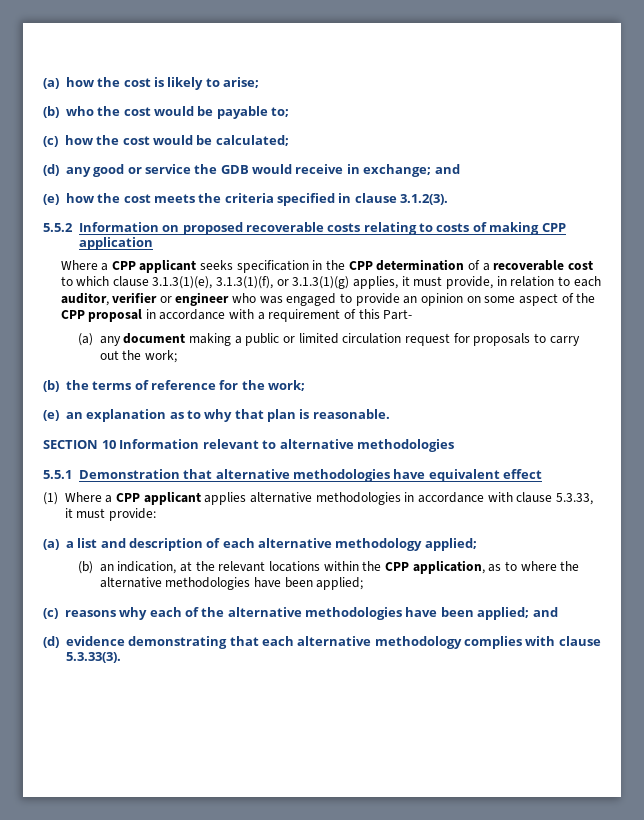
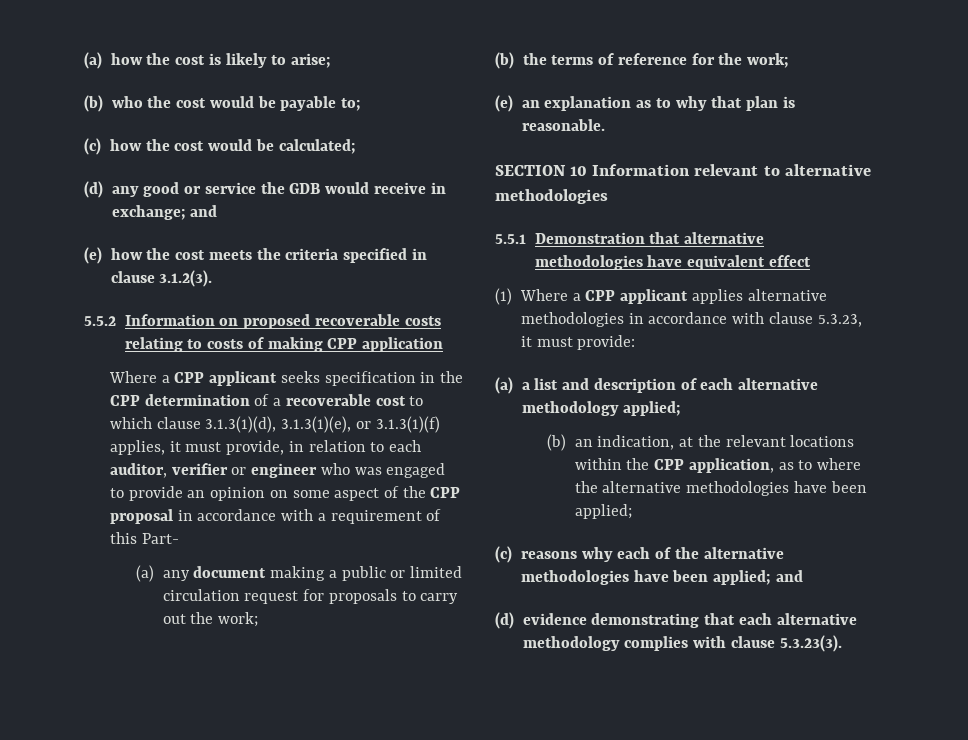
- Where a CPP applicant seeks specification in the CPP determination of a recoverable cost to which clause 3.1.3(1)(e), 3.1.3(1)(f), or 3.1.3(1)(g) applies, it must provide, in relation to each auditor, verifier or engineer who was engaged to provide an opinion on some aspect of the CPP proposal in accordance with a requirement of this Part-
+ Where a CPP applicant seeks specification in the CPP determination of a recoverable cost to which clause 3.1.3(1)(d), 3.1.3(1)(e), or 3.1.3(1)(f) applies, it must provide, in relation to each auditor, verifier or engineer who was engaged to provide an opinion on some aspect of the CPP proposal in accordance with a requirement of this Part-
- (1) Where a CPP applicant applies alternative methodologies in accordance with clause 5.3.33, it must provide:
+ (1) Where a CPP applicant applies alternative methodologies in accordance with clause 5.3.23, it must provide:
- (d) evidence demonstrating that each alternative methodology complies with clause 5.3.33(3).
+ (d) evidence demonstrating that each alternative methodology complies with clause 5.3.23(3).

